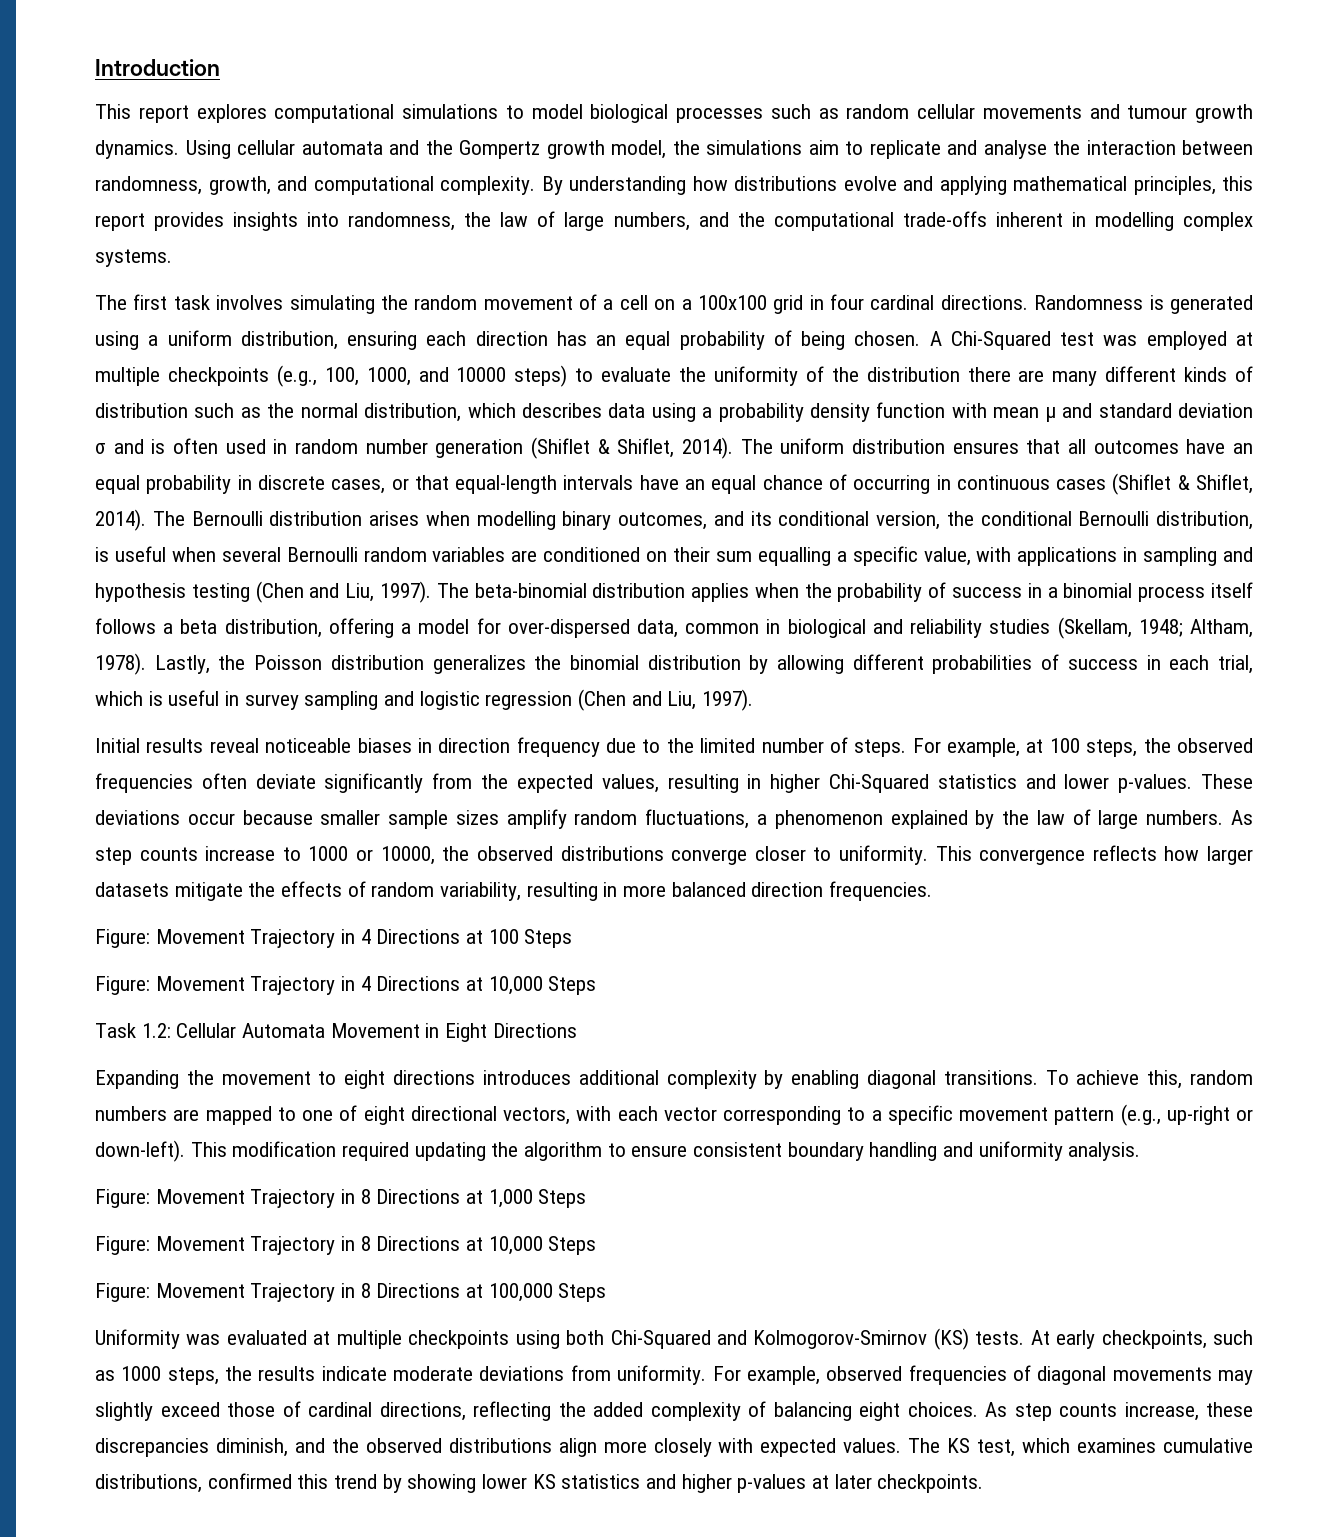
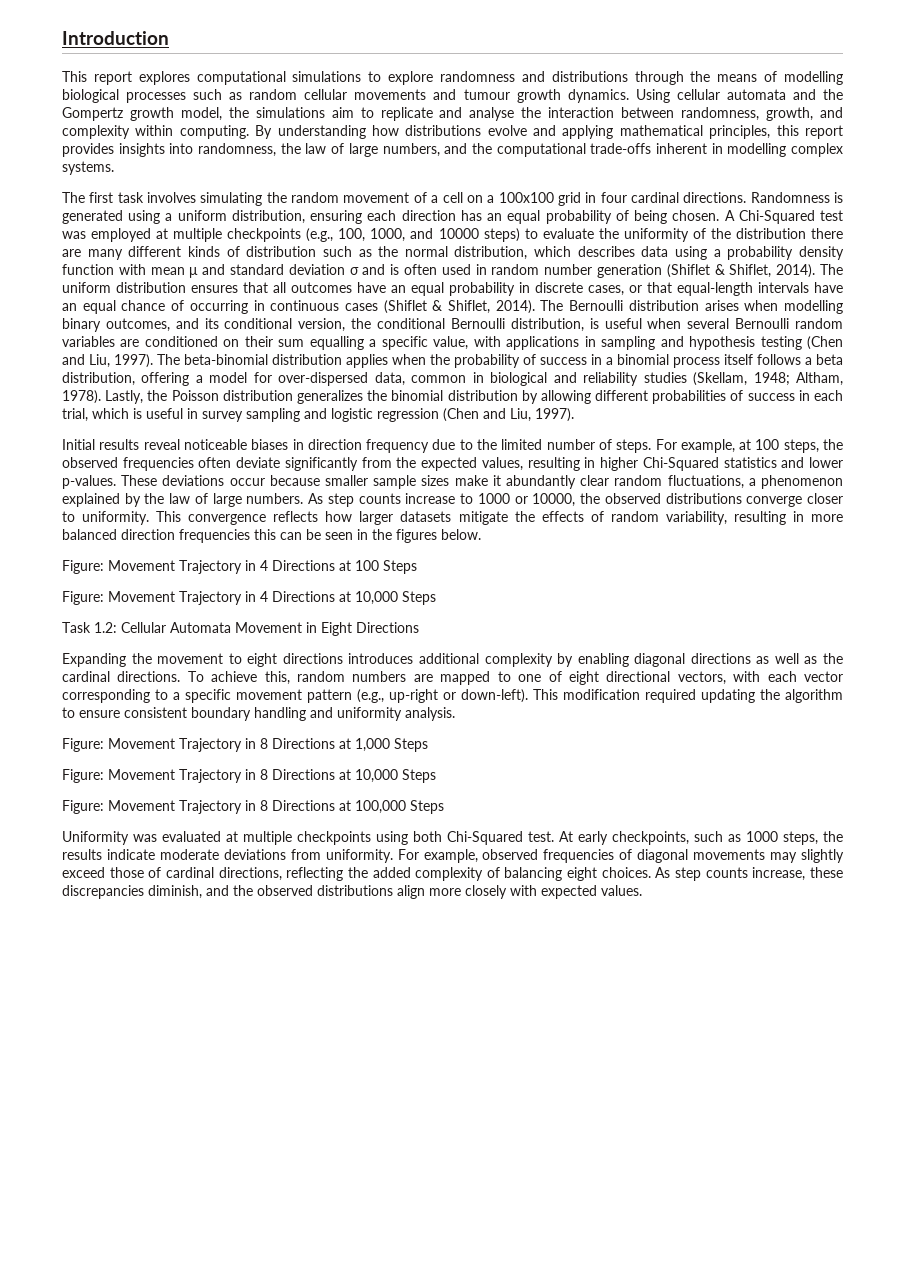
- This report explores computational simulations to model biological processes such as random cellular movements and tumour growth dynamics.
+ This report explores computational simulations to explore randomness and distributions through the means of modelling biological processes such as random cellular movements and tumour growth dynamics.
- Using cellular automata and the Gompertz growth model, the simulations aim to replicate and analyse the interaction between randomness, growth, and computational complexity.
+ Using cellular automata and the Gompertz growth model, the simulations aim to replicate and analyse the interaction between randomness, growth, and complexity within computing.
- These deviations occur because smaller sample sizes amplify random fluctuations, a phenomenon explained by the law of large numbers.
+ These deviations occur because smaller sample sizes make it abundantly clear random fluctuations, a phenomenon explained by the law of large numbers.
- This convergence reflects how larger datasets mitigate the effects of random variability, resulting in more balanced direction frequencies.
+ This convergence reflects how larger datasets mitigate the effects of random variability, resulting in more balanced direction frequencies this can be seen in the figures below.
- Expanding the movement to eight directions introduces additional complexity by enabling diagonal transitions.
+ Expanding the movement to eight directions introduces additional complexity by enabling diagonal directions as well as the cardinal directions.
- Uniformity was evaluated at multiple checkpoints using both Chi-Squared and Kolmogorov-Smirnov (KS) tests.
+ Uniformity was evaluated at multiple checkpoints using both Chi-Squared test.
- The KS test, which examines cumulative distributions, confirmed this trend by showing lower KS statistics and higher p-values at later checkpoints.

